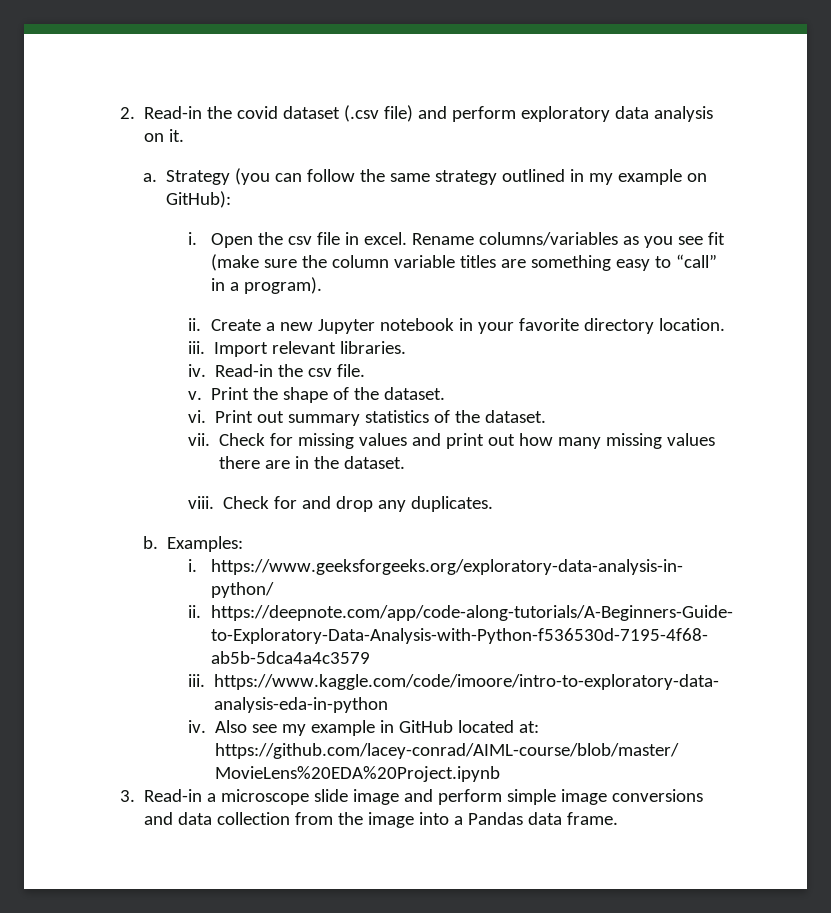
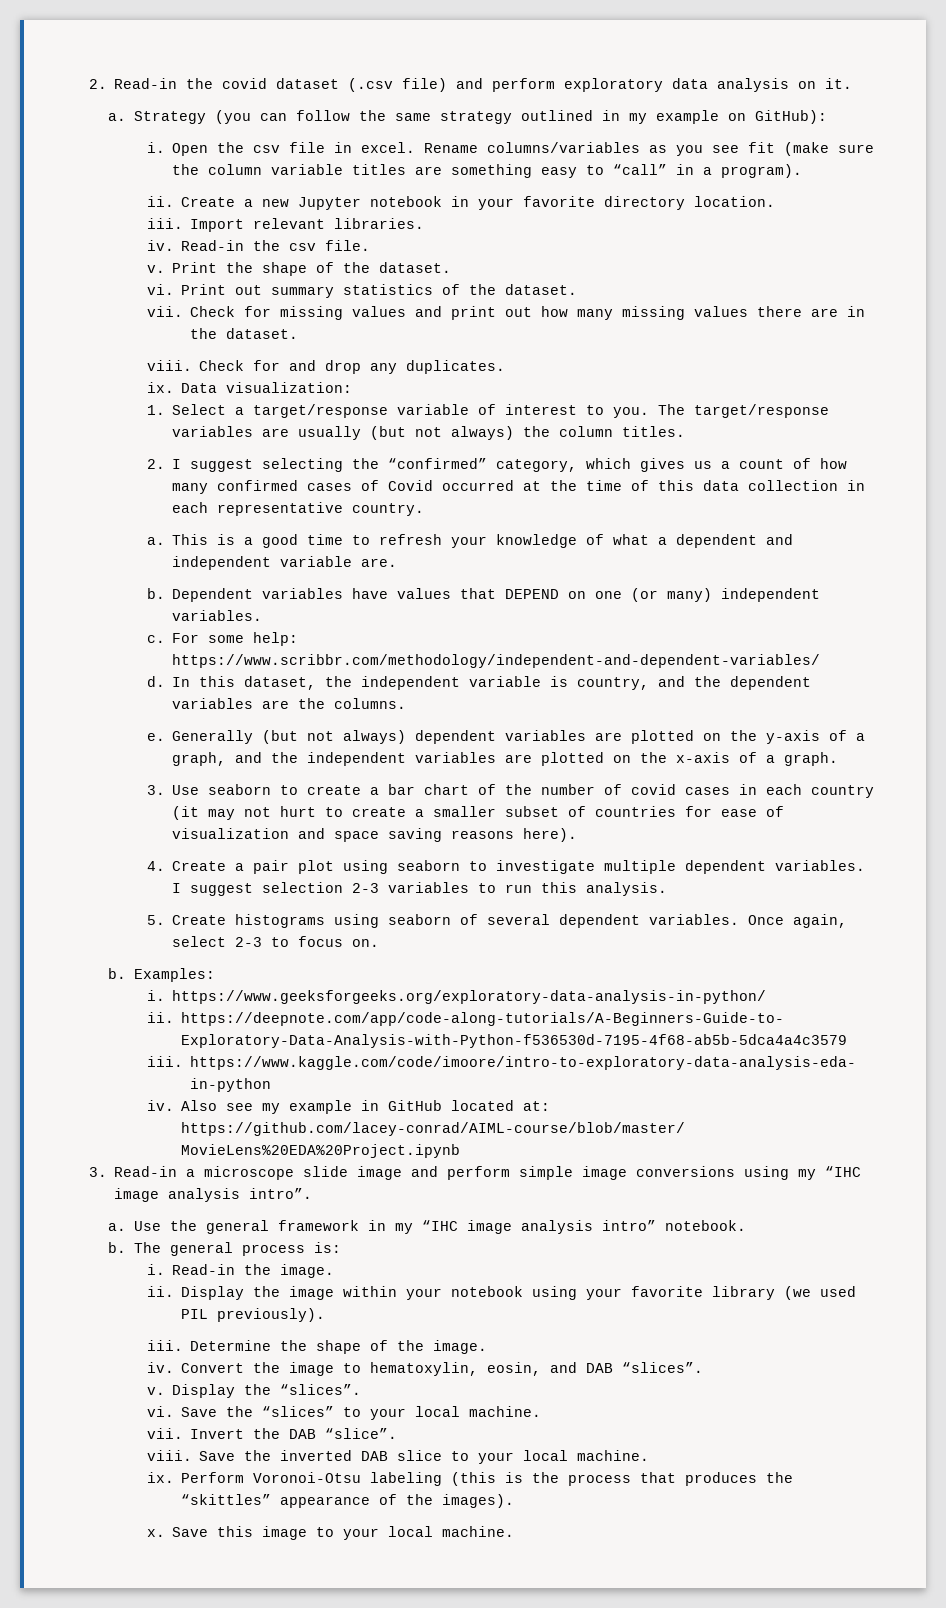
+ ix. Data visualization:
+ 1. Select a target/response variable of interest to you. The target/response variables are usually (but not always) the column titles.
+ 2. I suggest selecting the “confirmed” category, which gives us a count of how many confirmed cases of Covid occurred at the time of this data collection in each representative country.
+ a. This is a good time to refresh your knowledge of what a dependent and independent variable are.
+ b. Dependent variables have values that DEPEND on one (or many) independent variables.
+ c. For some help: https://www.scribbr.com/methodology/independent-and-dependent-variables/
+ d. In this dataset, the independent variable is country, and the dependent variables are the columns.
+ e. Generally (but not always) dependent variables are plotted on the y-axis of a graph, and the independent variables are plotted on the x-axis of a graph.
+ 3. Use seaborn to create a bar chart of the number of covid cases in each country (it may not hurt to create a smaller subset of countries for ease of visualization and space saving reasons here).
+ 4. Create a pair plot using seaborn to investigate multiple dependent variables. I suggest selection 2-3 variables to run this analysis.
+ 5. Create histograms using seaborn of several dependent variables. Once again, select 2-3 to focus on.
- 3. Read-in a microscope slide image and perform simple image conversions and data collection from the image into a Pandas data frame.
+ 3. Read-in a microscope slide image and perform simple image conversions using my “IHC image analysis intro”.
+ a. Use the general framework in my “IHC image analysis intro” notebook.
+ b. The general process is:
+ i. Read-in the image.
+ ii. Display the image within your notebook using your favorite library (we used PIL previously).
+ iii. Determine the shape of the image.
+ iv. Convert the image to hematoxylin, eosin, and DAB “slices”.
+ v. Display the “slices”.
+ vi. Save the “slices” to your local machine.
+ vii. Invert the DAB “slice”.
+ viii. Save the inverted DAB slice to your local machine.
+ ix. Perform Voronoi-Otsu labeling (this is the process that produces the “skittles” appearance of the images).
+ x. Save this image to your local machine.

